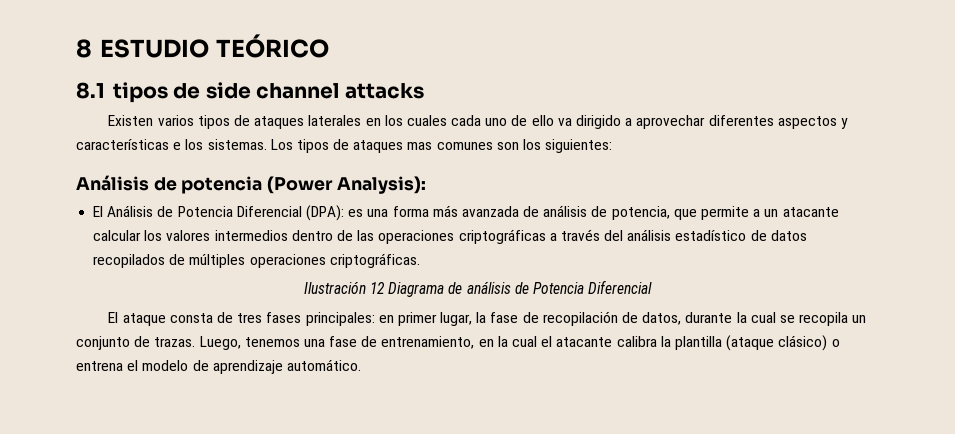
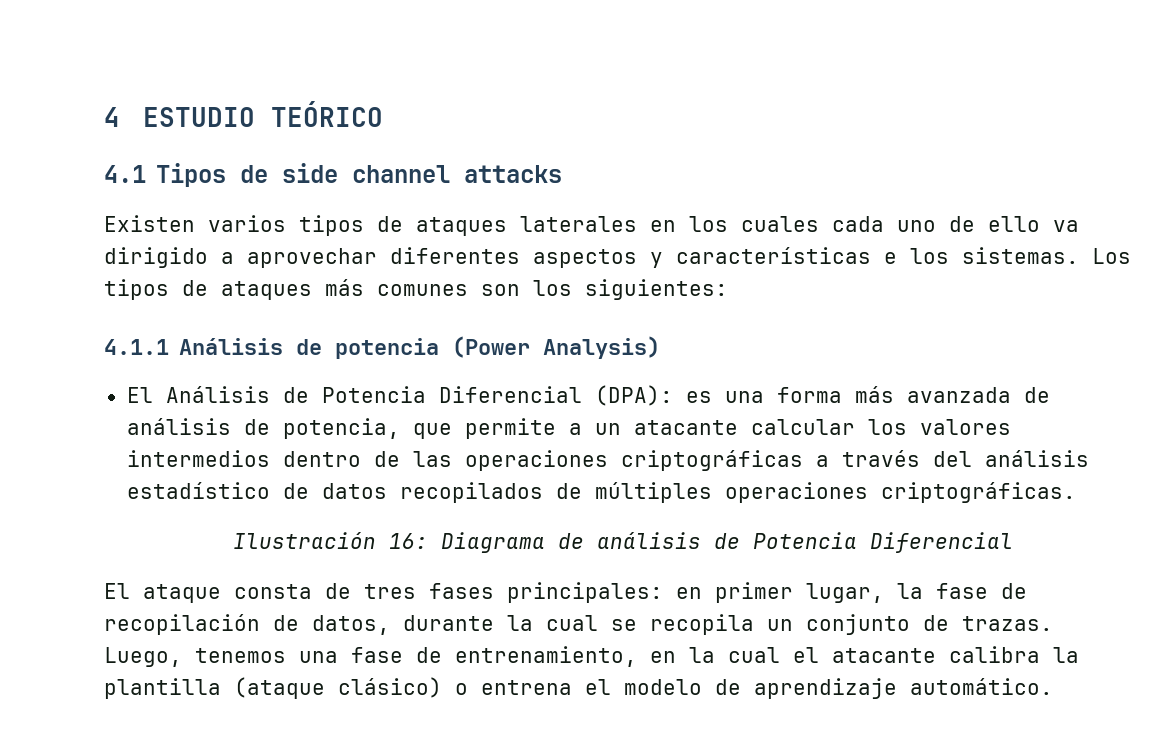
- 8 ESTUDIO TEÓRICO
+ 4 ESTUDIO TEÓRICO
- 8.1 tipos de side channel attacks
+ 4.1 Tipos de side channel attacks
- Los tipos de ataques mas comunes son los siguientes:
+ Los tipos de ataques más comunes son los siguientes:
- Análisis de potencia (Power Analysis):
+ 4.1.1 Análisis de potencia (Power Analysis)
- Ilustración 12 Diagrama de análisis de Potencia Diferencial
+ Ilustración 16: Diagrama de análisis de Potencia Diferencial

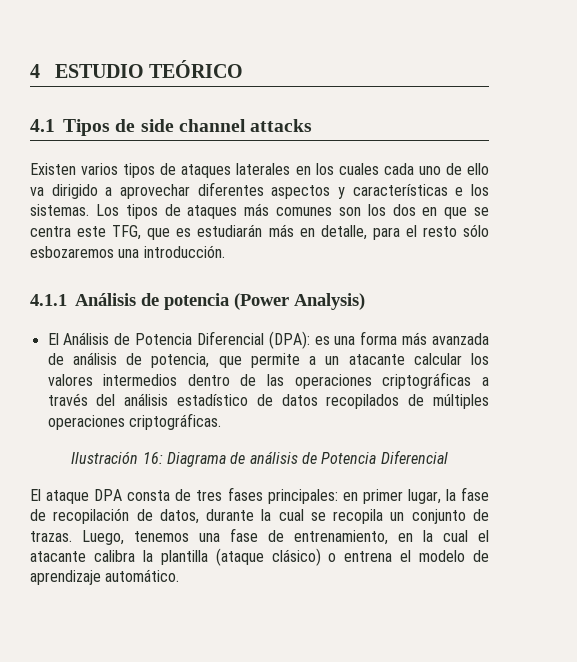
- Los tipos de ataques más comunes son los siguientes:
+ Los tipos de ataques más comunes son los dos en que se centra este TFG, que es estudiarán más en detalle, para el resto sólo esbozaremos una introducción.
- El ataque consta de tres fases principales: en primer lugar, la fase de recopilación de datos, durante la cual se recopila un conjunto de trazas.
+ El ataque DPA consta de tres fases principales: en primer lugar, la fase de recopilación de datos, durante la cual se recopila un conjunto de trazas.

